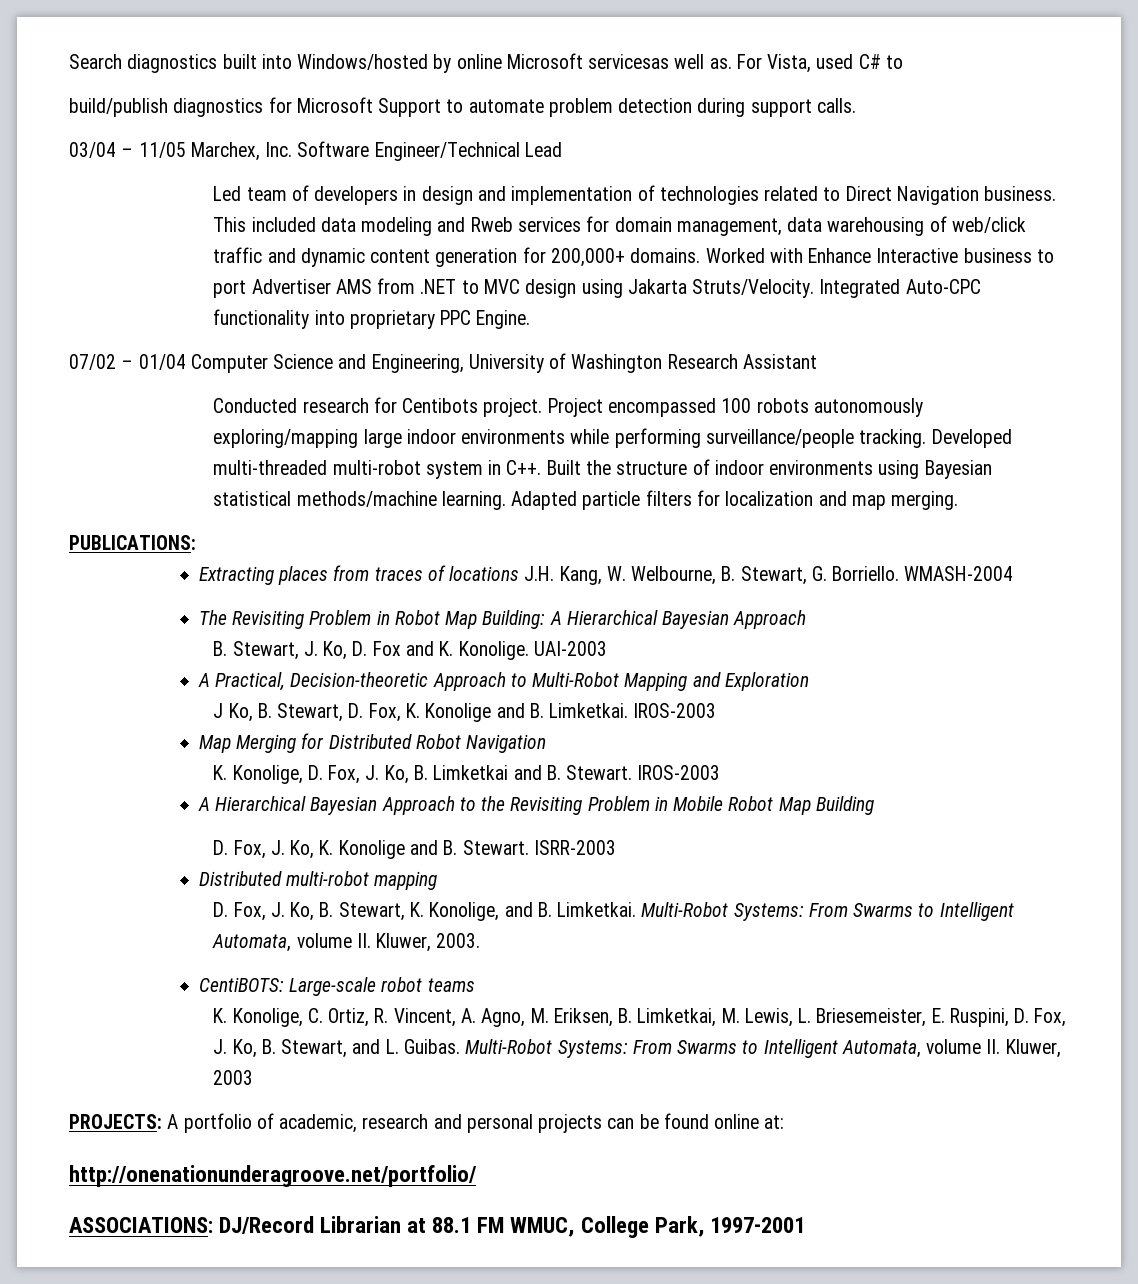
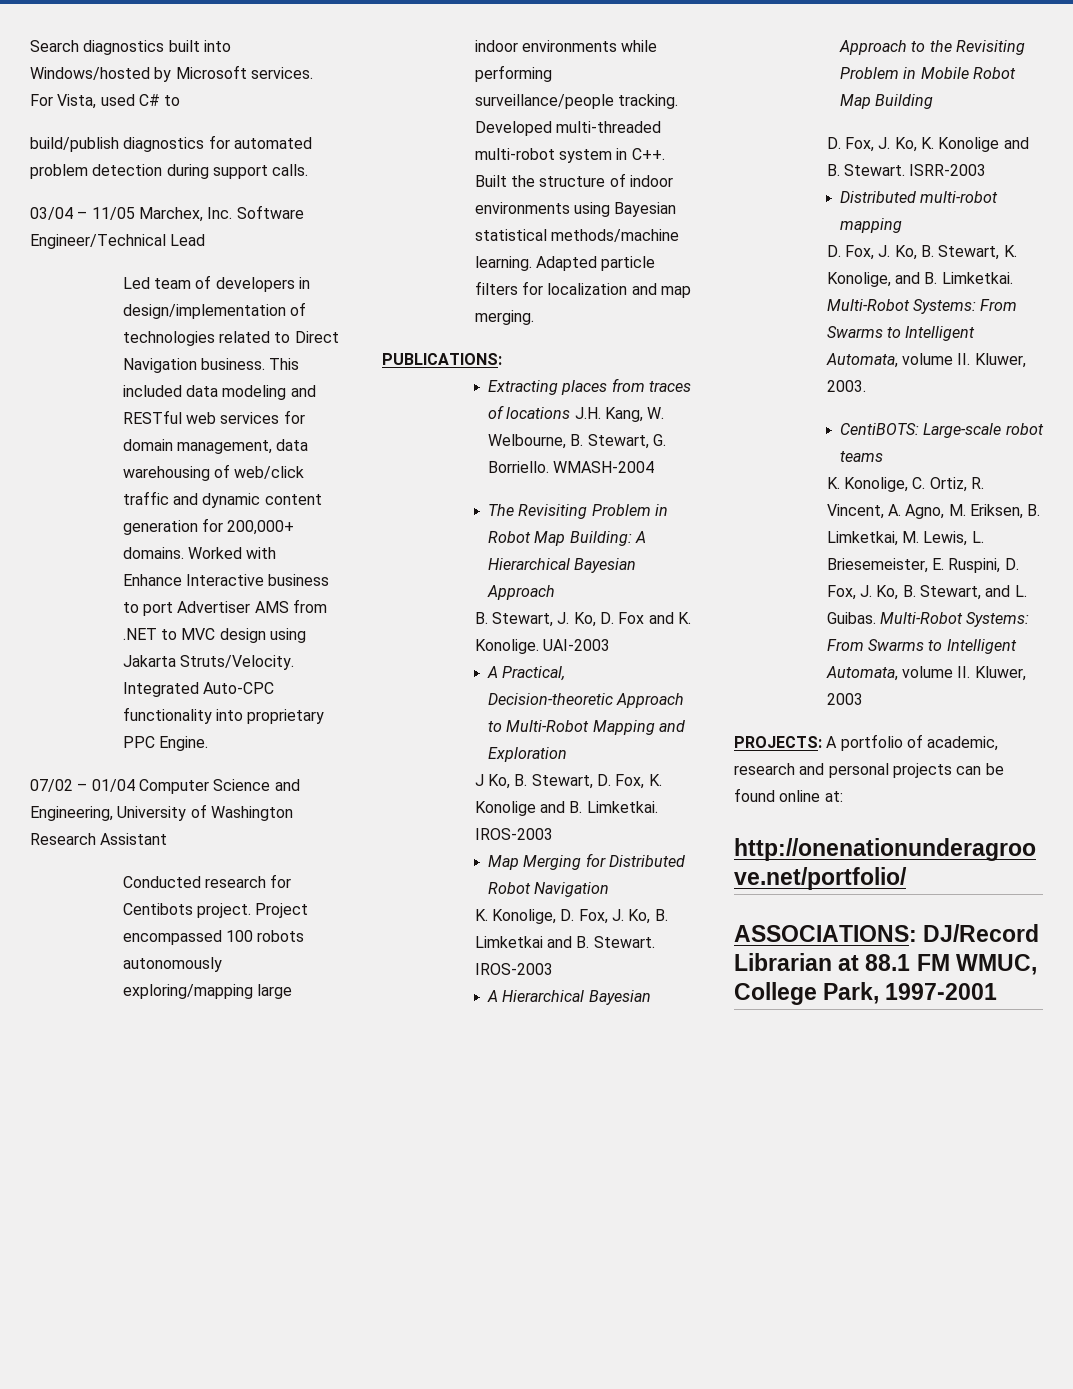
- Search diagnostics built into Windows/hosted by online Microsoft servicesas well as.
+ Search diagnostics built into Windows/hosted by Microsoft services.
- build/publish diagnostics for Microsoft Support to automate problem detection during support calls.
+ build/publish diagnostics for automated problem detection during support calls.
- Led team of developers in design and implementation of technologies related to Direct Navigation business.
+ Led team of developers in design/implementation of technologies related to Direct Navigation business.
- This included data modeling and Rweb services for domain management, data warehousing of web/click traffic and dynamic content generation for 200,000+ domains.
+ This included data modeling and RESTful web services for domain management, data warehousing of web/click traffic and dynamic content generation for 200,000+ domains.

